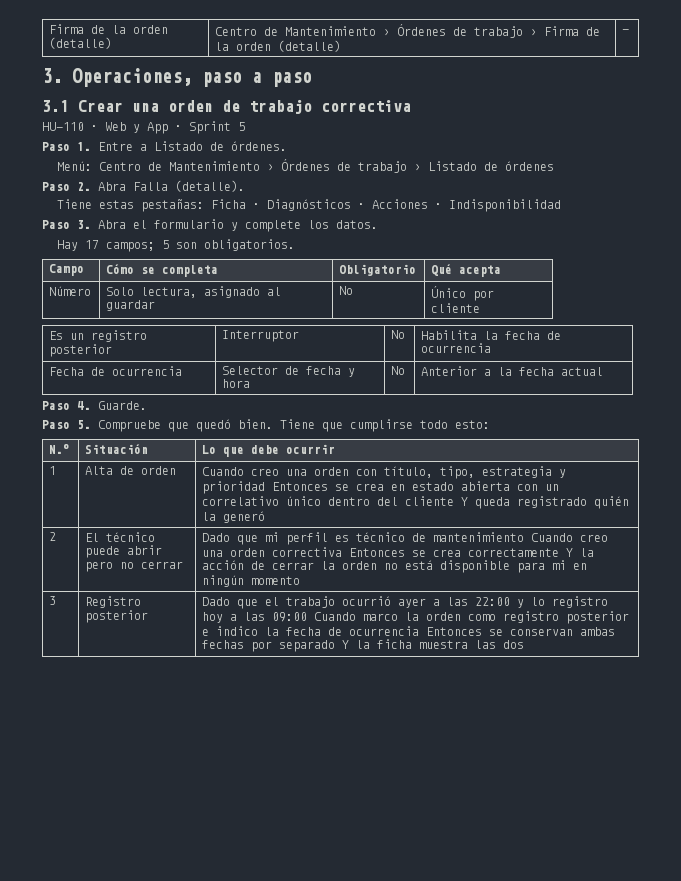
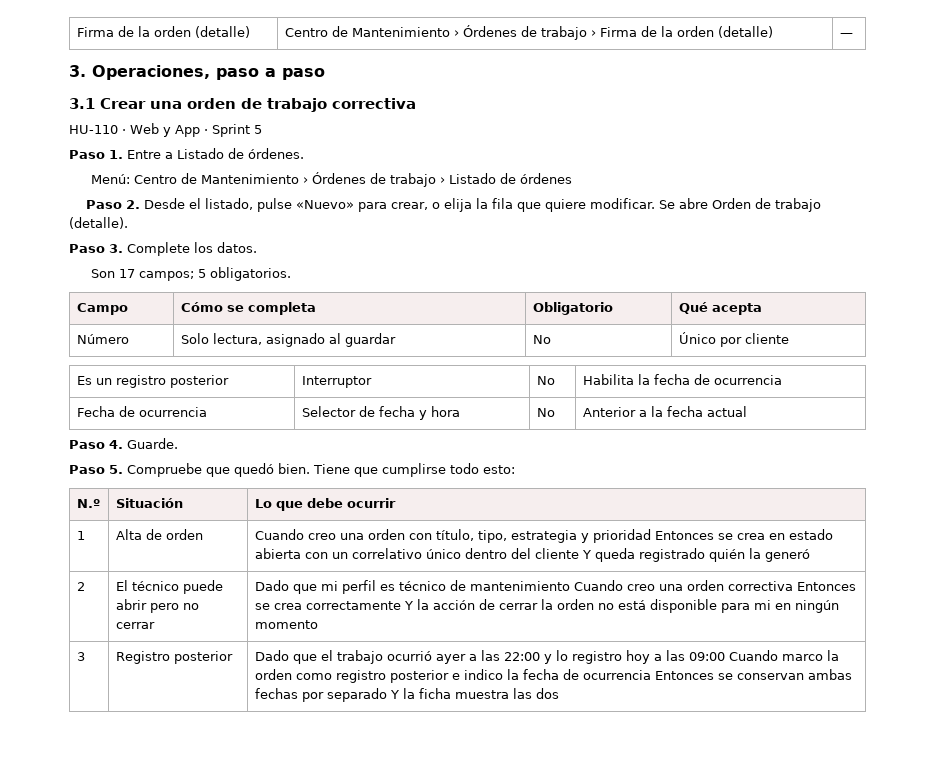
- Paso 2. Abra Falla (detalle).
- Tiene estas pestañas: Ficha · Diagnósticos · Acciones · Indisponibilidad
- Paso 3. Abra el formulario y complete los datos.
+ Paso 2. Desde el listado, pulse «Nuevo» para crear, o elija la fila que quiere modificar. Se abre Orden de trabajo (detalle).
+ Paso 3. Complete los datos.
- Hay 17 campos; 5 son obligatorios.
+ Son 17 campos; 5 obligatorios.

